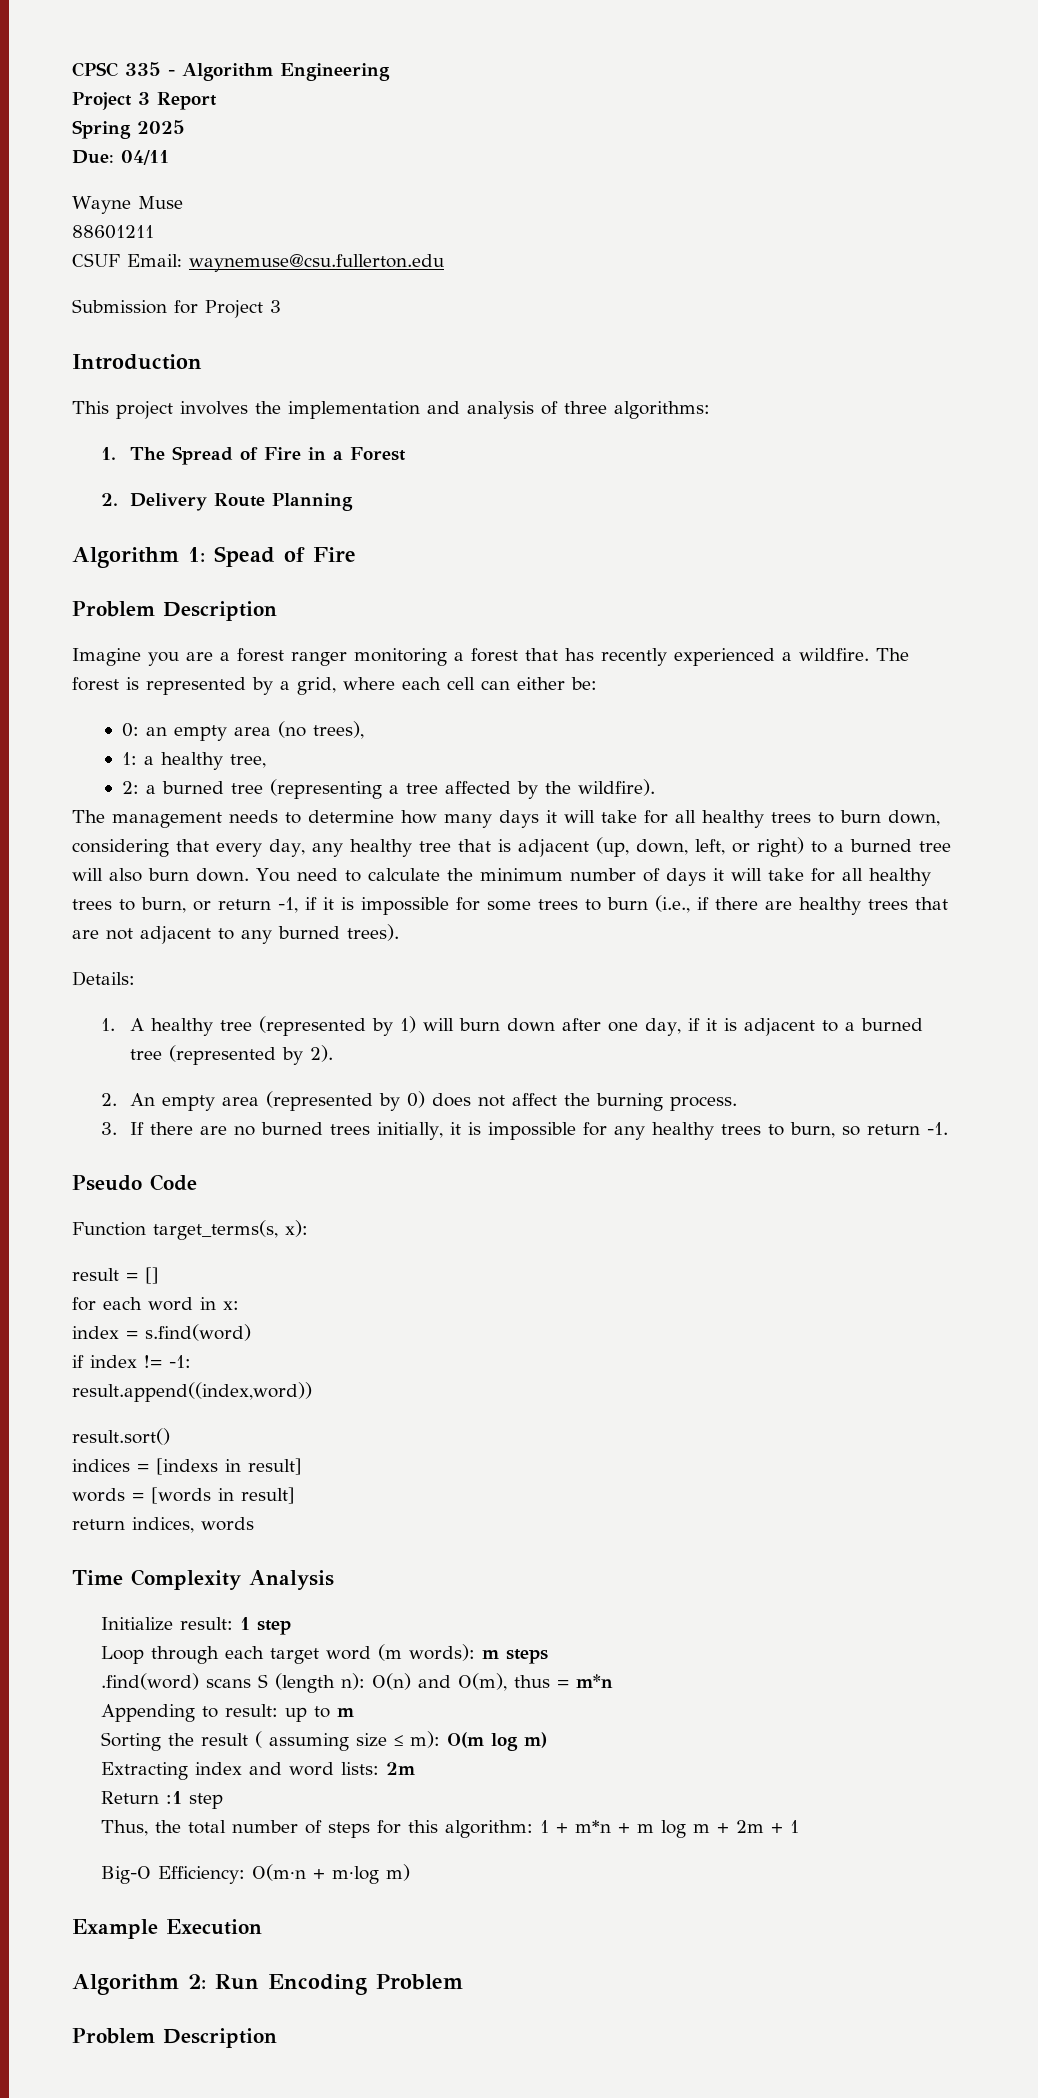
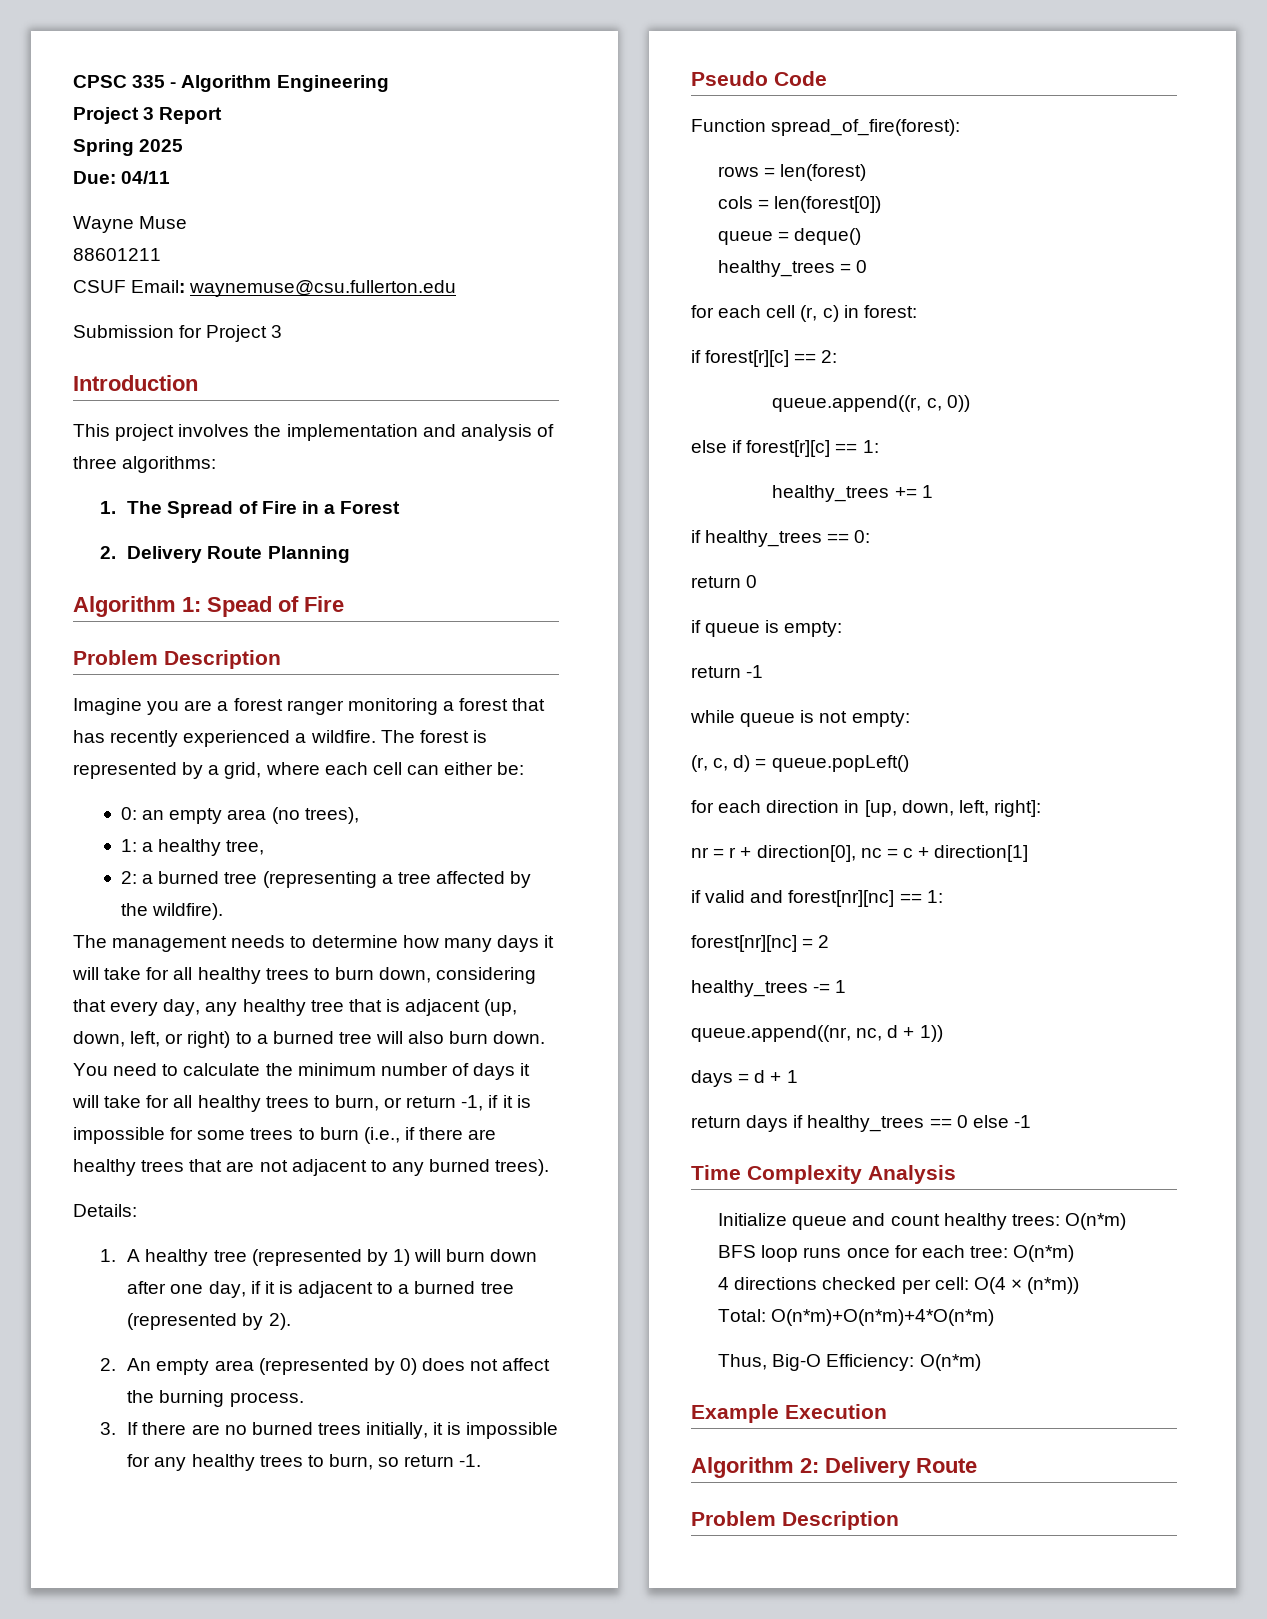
- Function target_terms(s, x):
- result = []
- for each word in x:
- index = s.find(word)
- if index != -1:
- result.append((index,word))
- result.sort()
- indices = [indexs in result]
- words = [words in result]
- return indices, words
+ Function spread_of_fire(forest):
+ rows = len(forest)
+ cols = len(forest[0])
+ queue = deque()
+ healthy_trees = 0
+ for each cell (r, c) in forest:
+ if forest[r][c] == 2:
+ queue.append((r, c, 0))
+ else if forest[r][c] == 1:
+ healthy_trees += 1
+ if healthy_trees == 0:
+ return 0
+ if queue is empty:
+ return -1
+ while queue is not empty:
+ (r, c, d) = queue.popLeft()
+ for each direction in [up, down, left, right]:
+ nr = r + direction[0], nc = c + direction[1]
+ if valid and forest[nr][nc] == 1:
+ forest[nr][nc] = 2
+ healthy_trees -= 1
+ queue.append((nr, nc, d + 1))
+ days = d + 1
+ return days if healthy_trees == 0 else -1
  Time Complexity Analysis
- Initialize result: 1 step
- Loop through each target word (m words): m steps
- .find(word) scans S (length n): O(n) and O(m), thus = m*n
- Appending to result: up to m
- Sorting the result ( assuming size ≤ m): O(m log m)
- Extracting index and word lists: 2m
- Return :1 step
- Thus, the total number of steps for this algorithm: 1 + m*n + m log m + 2m + 1
- Big-O Efficiency: O(m·n + m·log m)
+ Initialize queue and count healthy trees: O(n*m)
+ BFS loop runs once for each tree: O(n*m)
+ 4 directions checked per cell: O(4 × (n*m))
+ Total: O(n*m)+O(n*m)+4*O(n*m)
+ Thus, Big-O Efficiency: O(n*m)
- Algorithm 2: Run Encoding Problem
+ Algorithm 2: Delivery Route

